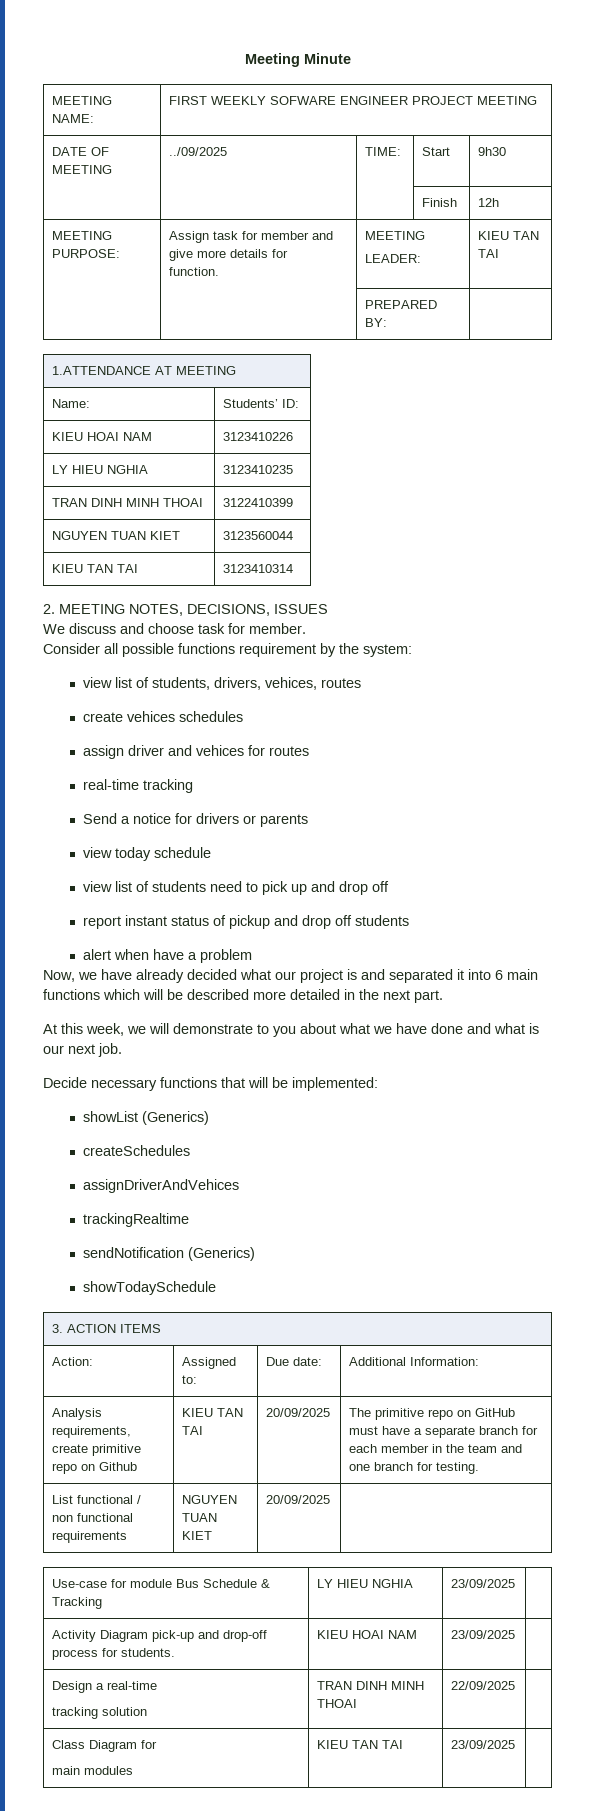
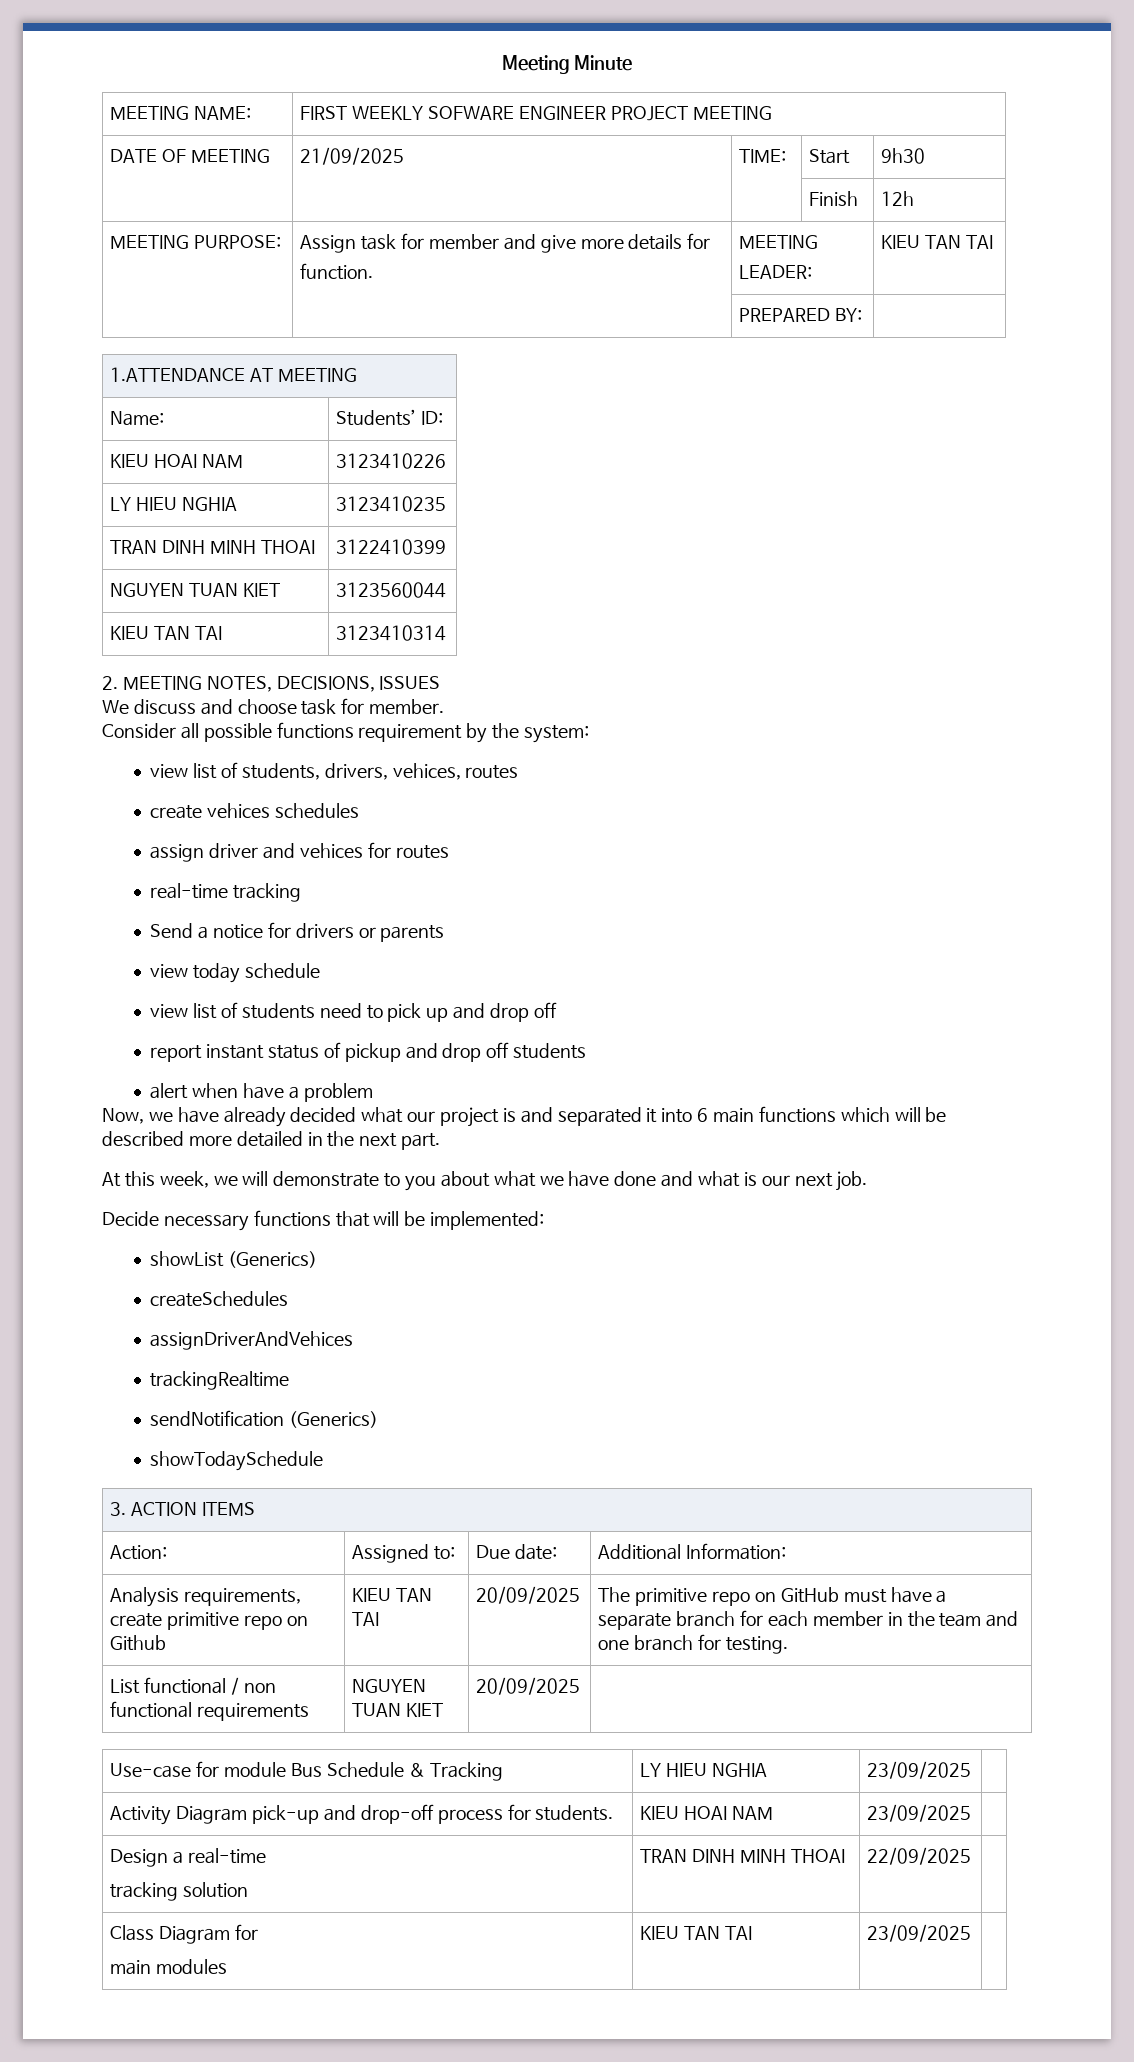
- DATE OF MEETING | ../09/2025 | TIME: | Start | 9h30
+ DATE OF MEETING | 21/09/2025 | TIME: | Start | 9h30

